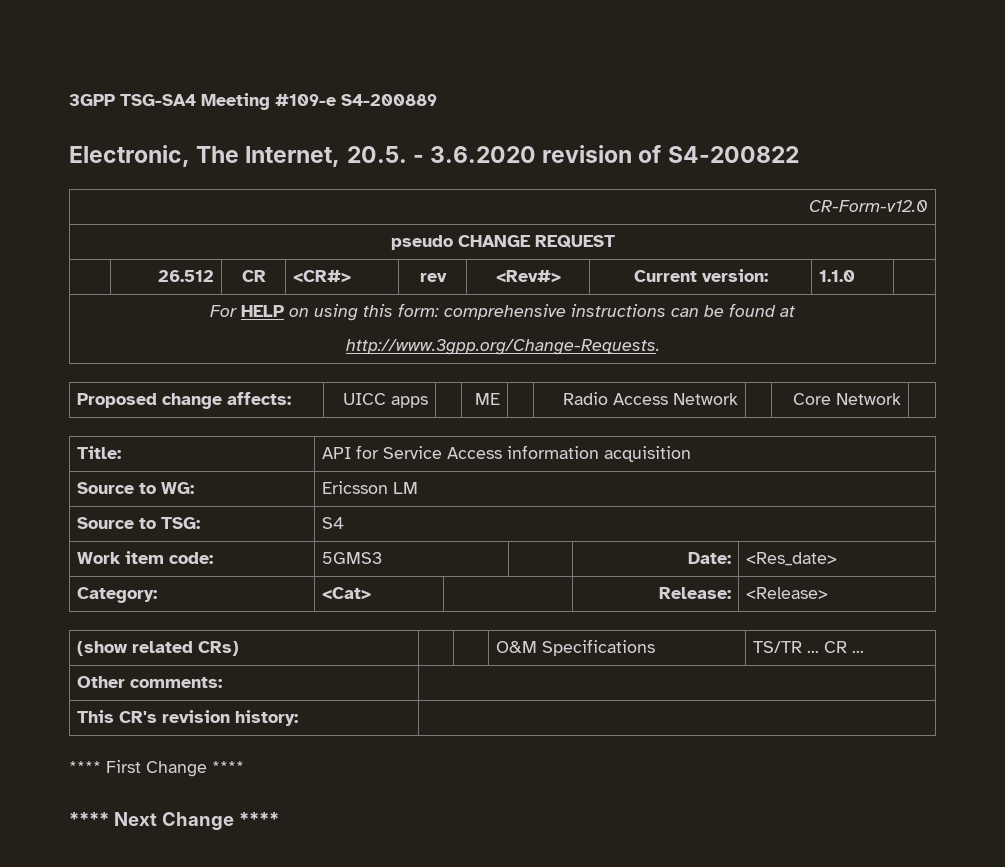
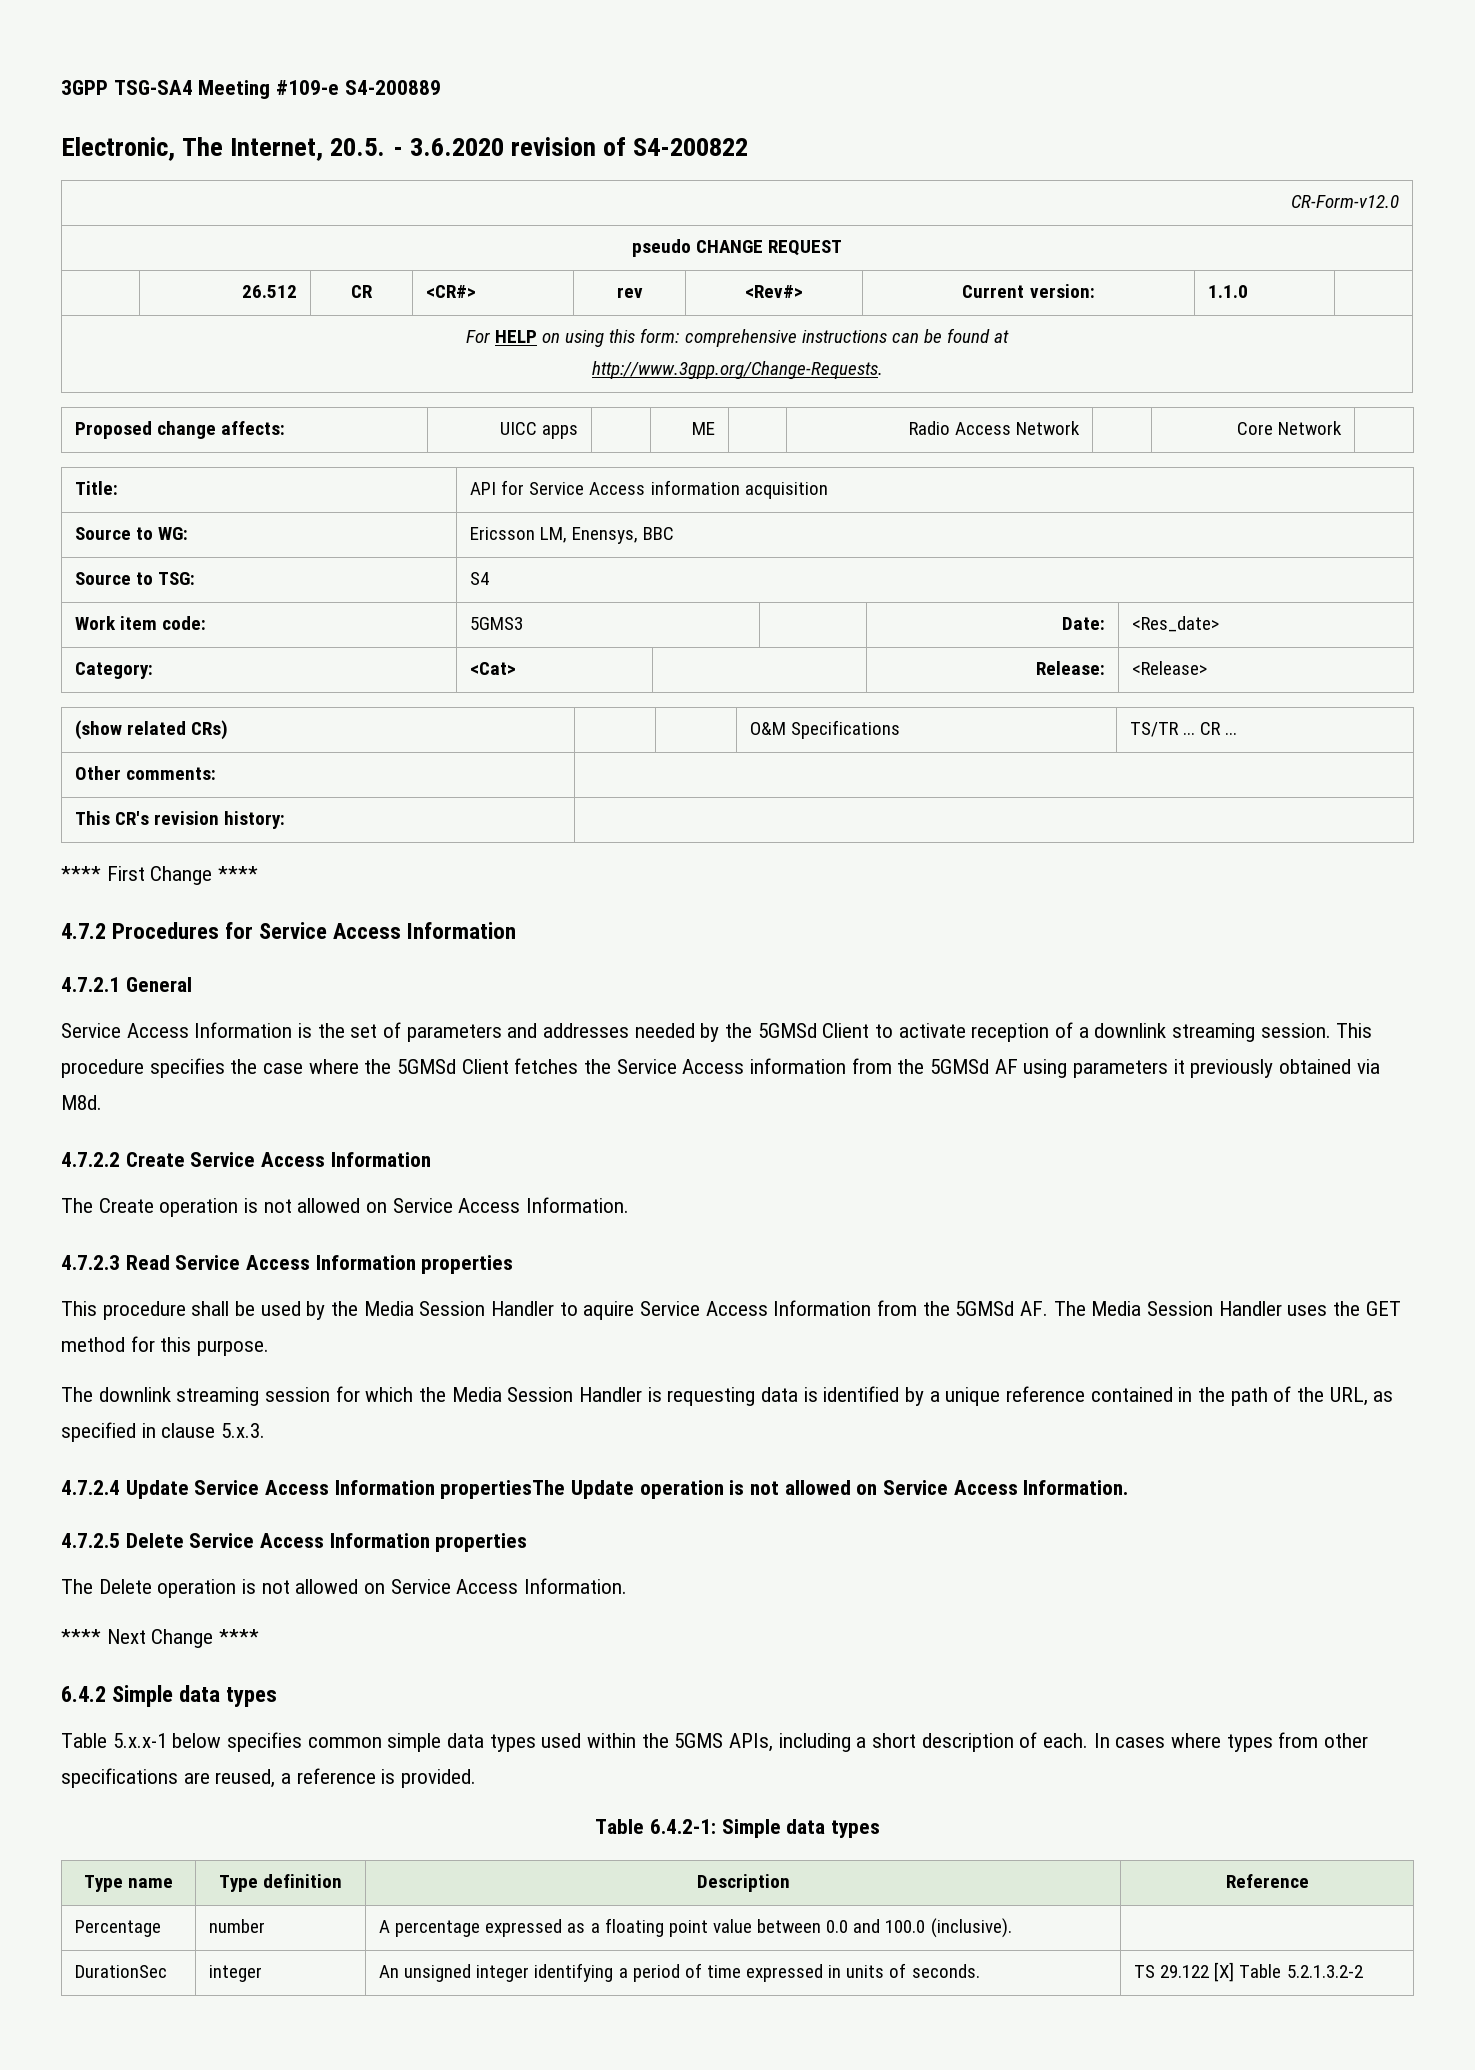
- Source to WG: | Ericsson LM
+ Source to WG: | Ericsson LM, Enensys, BBC
+ 4.7.2 Procedures for Service Access Information
+ 4.7.2.1 General
+ Service Access Information is the set of parameters and addresses needed by the 5GMSd Client to activate reception of a downlink streaming session. This procedure specifies the case where the 5GMSd Client fetches the Service Access information from the 5GMSd AF using parameters it previously obtained via M8d.
+ 4.7.2.2 Create Service Access Information
+ The Create operation is not allowed on Service Access Information.
+ 4.7.2.3 Read Service Access Information properties
+ This procedure shall be used by the Media Session Handler to aquire Service Access Information from the 5GMSd AF. The Media Session Handler uses the GET method for this purpose.
+ The downlink streaming session for which the Media Session Handler is requesting data is identified by a unique reference contained in the path of the URL, as specified in clause 5.x.3.
+ 4.7.2.4 Update Service Access Information propertiesThe Update operation is not allowed on Service Access Information.
+ 4.7.2.5 Delete Service Access Information properties
+ The Delete operation is not allowed on Service Access Information.
  **** Next Change ****
+ 6.4.2 Simple data types
+ Table 5.x.x-1 below specifies common simple data types used within the 5GMS APIs, including a short description of each. In cases where types from other specifications are reused, a reference is provided.
+ Table 6.4.2-1: Simple data types
+ Type name | Type definition | Description | Reference
+ Percentage | number | A percentage expressed as a floating point value between 0.0 and 100.0 (inclusive). |
+ DurationSec | integer | An unsigned integer identifying a period of time expressed in units of seconds. | TS 29.122 [X] Table 5.2.1.3.2-2

